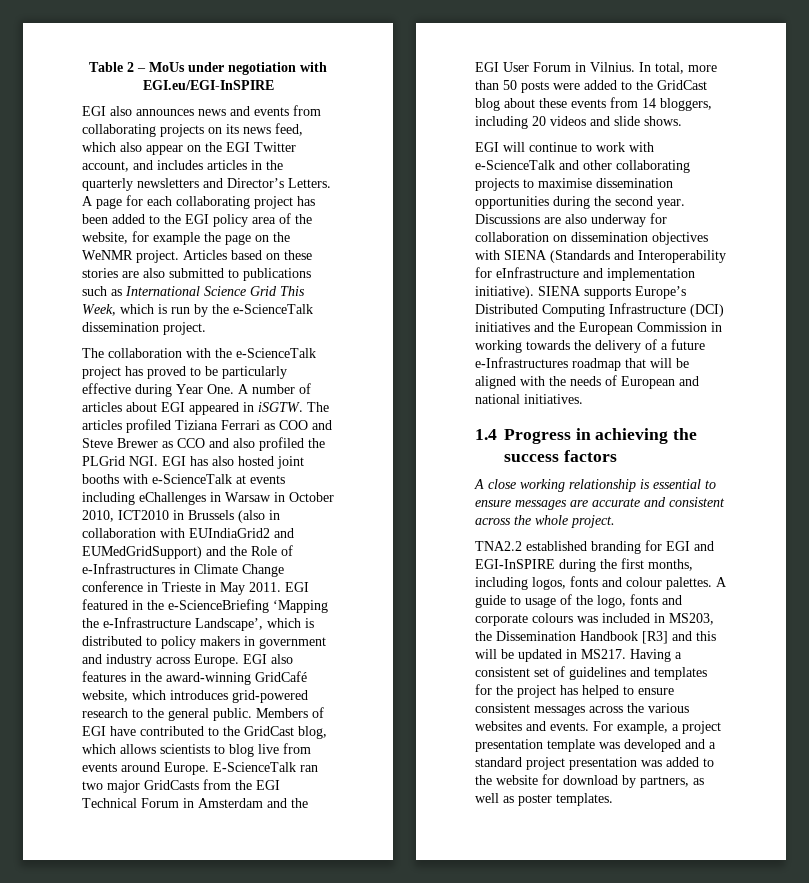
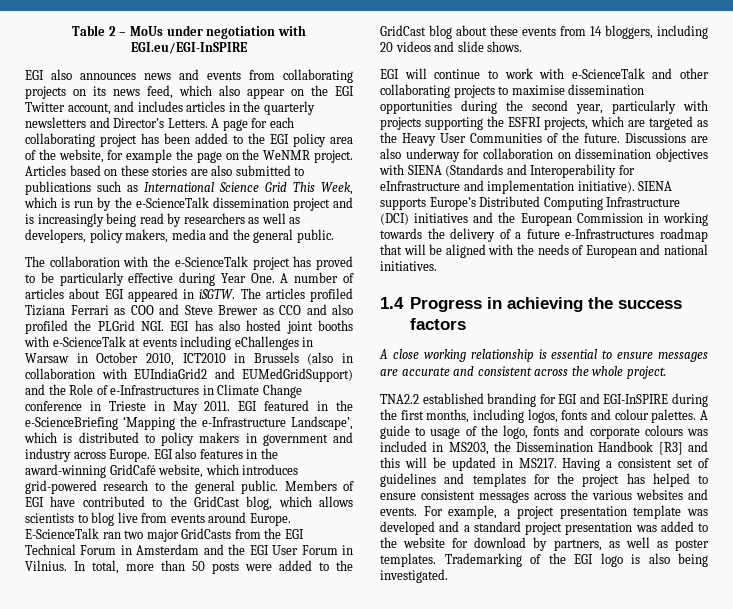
- Articles based on these stories are also submitted to publications such as International Science Grid This Week, which is run by the e-ScienceTalk dissemination project.
+ Articles based on these stories are also submitted to publications such as International Science Grid This Week, which is run by the e-ScienceTalk dissemination project and is increasingly being read by researchers as well as developers, policy makers, media and the general public.
- EGI will continue to work with e-ScienceTalk and other collaborating projects to maximise dissemination opportunities during the second year.
+ EGI will continue to work with e-ScienceTalk and other collaborating projects to maximise dissemination opportunities during the second year, particularly with projects supporting the ESFRI projects, which are targeted as the Heavy User Communities of the future.
+ Trademarking of the EGI logo is also being investigated.

